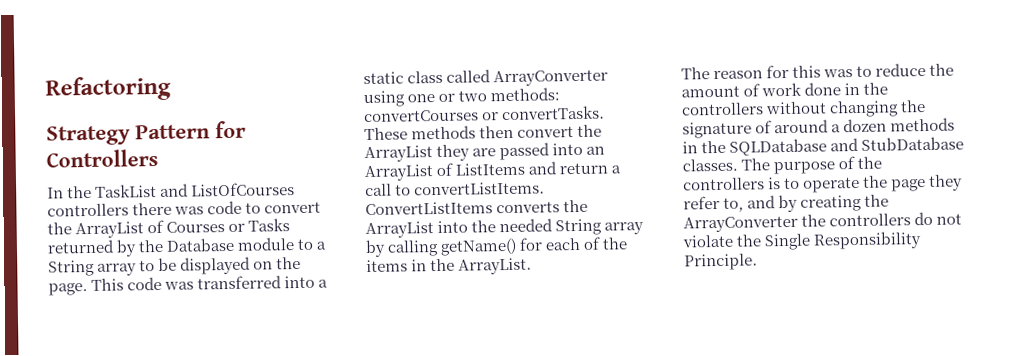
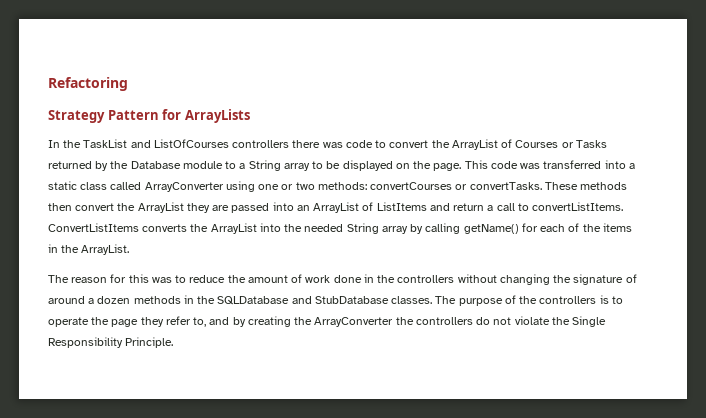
- Strategy Pattern for Controllers
+ Strategy Pattern for ArrayLists

